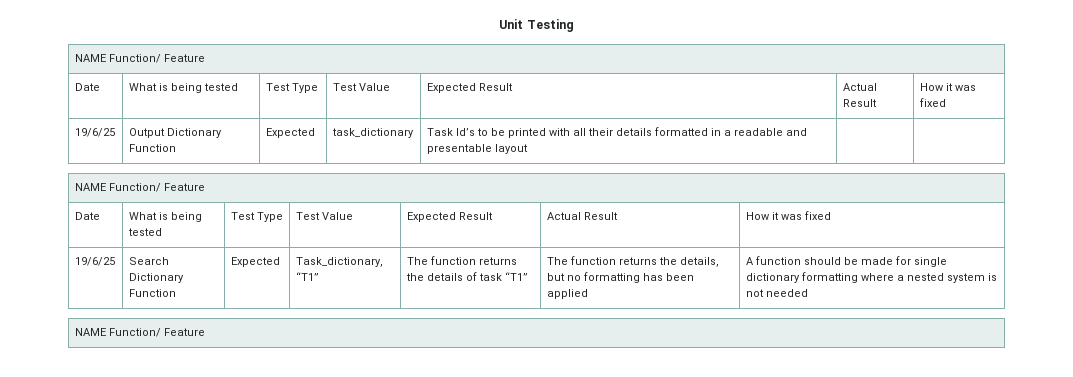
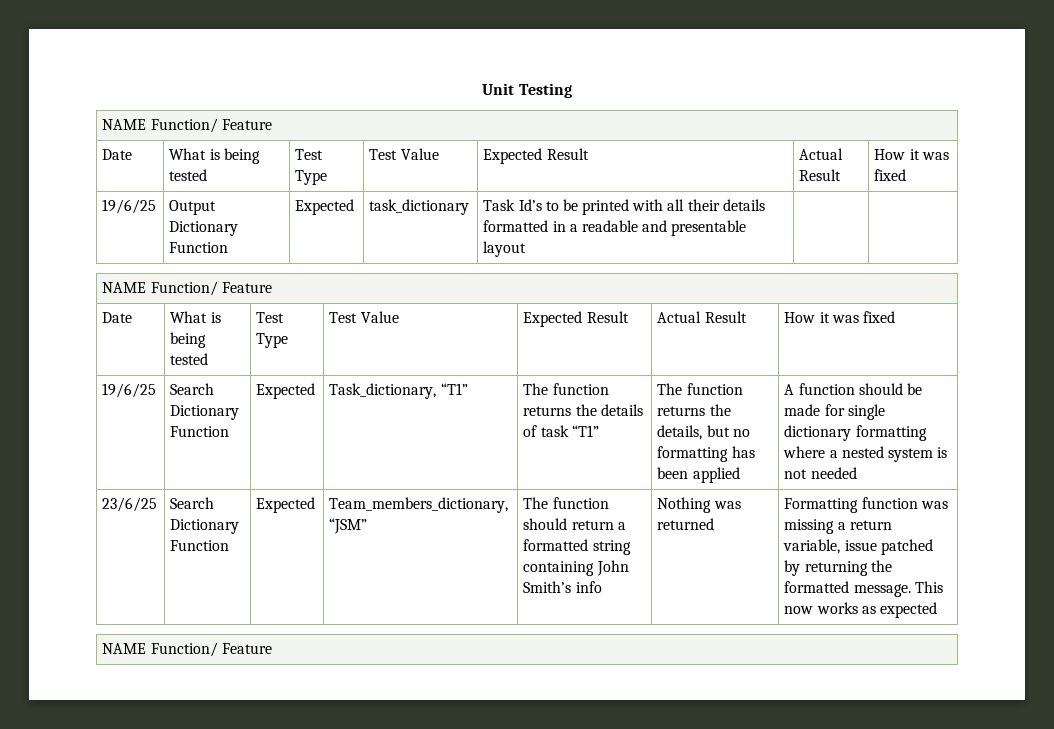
+ 23/6/25 | Search Dictionary Function | Expected | Team_members_dictionary, “JSM” | The function should return a formatted string containing John Smith’s info | Nothing was returned | Formatting function was missing a return variable, issue patched by returning the formatted message. This now works as expected

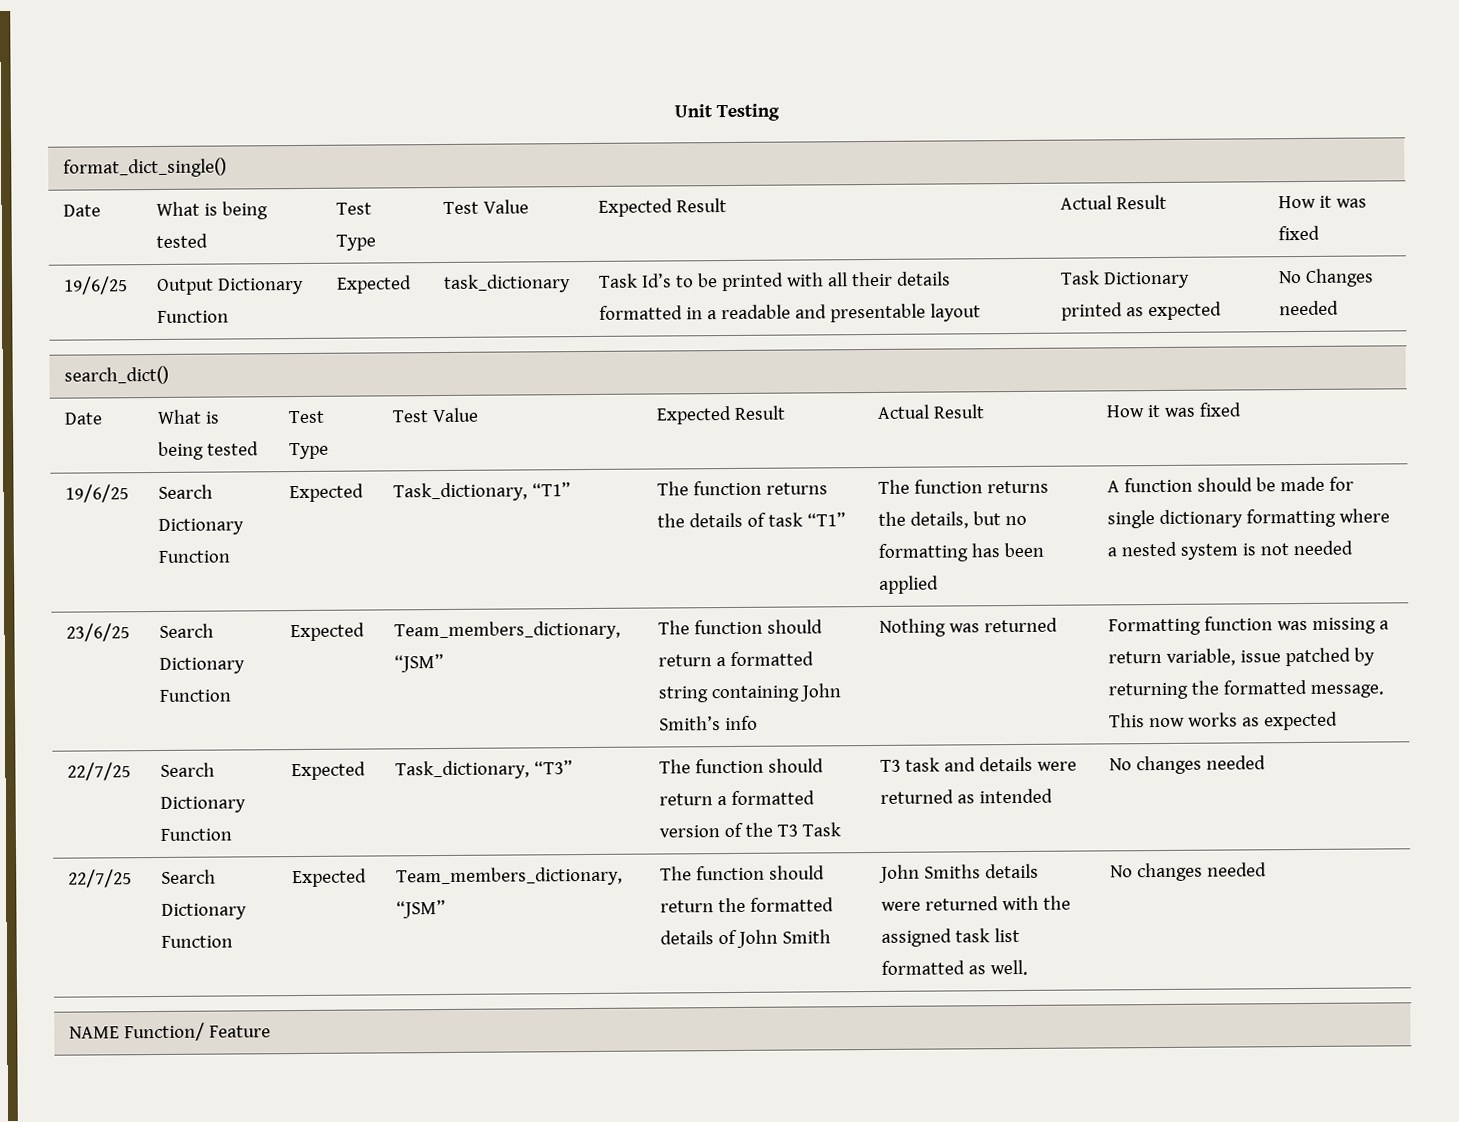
  Unit Testing
- NAME Function/ Feature
+ format_dict_single()
- 19/6/25 | Output Dictionary Function | Expected | task_dictionary | Task Id’s to be printed with all their details formatted in a readable and presentable layout | |
- NAME Function/ Feature
+ 19/6/25 | Output Dictionary Function | Expected | task_dictionary | Task Id’s to be printed with all their details formatted in a readable and presentable layout | Task Dictionary printed as expected | No Changes needed
+ search_dict()
+ 22/7/25 | Search Dictionary Function | Expected | Task_dictionary, “T3” | The function should return a formatted version of the T3 Task | T3 task and details were returned as intended | No changes needed
+ 22/7/25 | Search Dictionary Function | Expected | Team_members_dictionary, “JSM” | The function should return the formatted details of John Smith | John Smiths details were returned with the assigned task list formatted as well. | No changes needed

